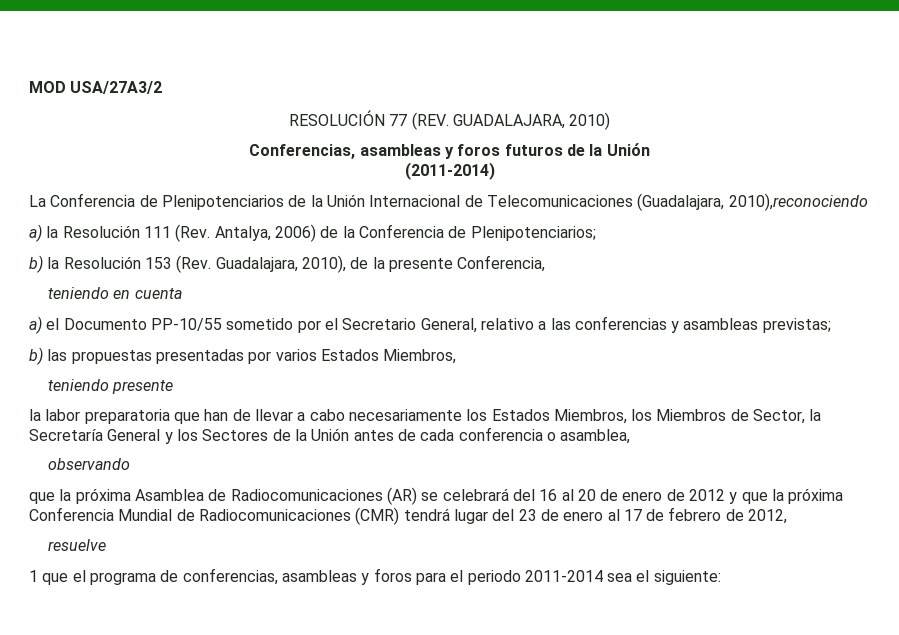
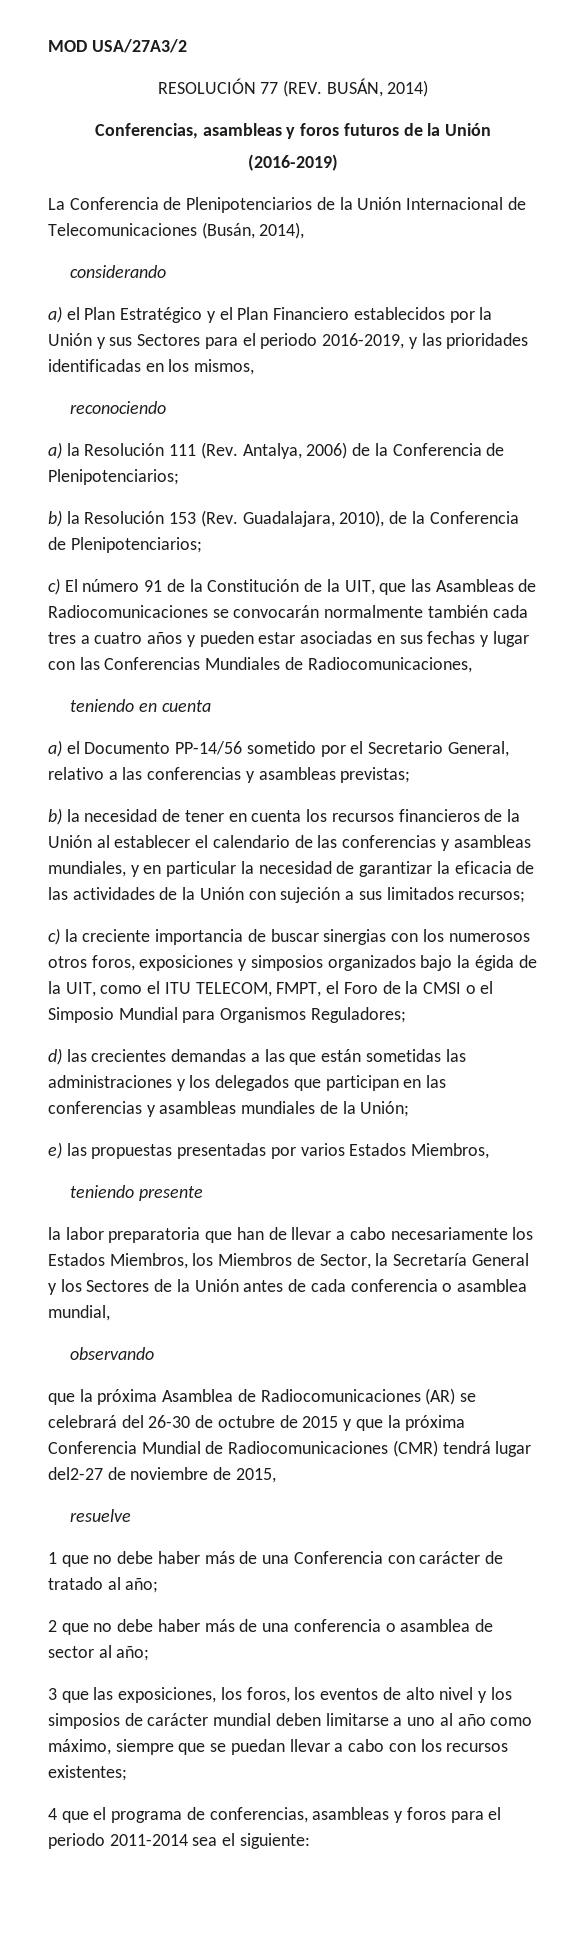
- RESOLUCIÓN 77 (REV. GUADALAJARA, 2010)
+ RESOLUCIÓN 77 (REV. BUSÁN, 2014)
- (2011-2014)
+ (2016-2019)
- La Conferencia de Plenipotenciarios de la Unión Internacional de Telecomunicaciones (Guadalajara, 2010),reconociendo
+ La Conferencia de Plenipotenciarios de la Unión Internacional de Telecomunicaciones (Busán, 2014),
+ considerando
+ a) el Plan Estratégico y el Plan Financiero establecidos por la Unión y sus Sectores para el periodo 2016-2019, y las prioridades identificadas en los mismos,
+ reconociendo
- b) la Resolución 153 (Rev. Guadalajara, 2010), de la presente Conferencia,
+ b) la Resolución 153 (Rev. Guadalajara, 2010), de la Conferencia de Plenipotenciarios;
+ c) El número 91 de la Constitución de la UIT, que las Asambleas de Radiocomunicaciones se convocarán normalmente también cada tres a cuatro años y pueden estar asociadas en sus fechas y lugar con las Conferencias Mundiales de Radiocomunicaciones,
- a) el Documento PP-10/55 sometido por el Secretario General, relativo a las conferencias y asambleas previstas;
+ a) el Documento PP-14/56 sometido por el Secretario General, relativo a las conferencias y asambleas previstas;
- b) las propuestas presentadas por varios Estados Miembros,
+ b) la necesidad de tener en cuenta los recursos financieros de la Unión al establecer el calendario de las conferencias y asambleas mundiales, y en particular la necesidad de garantizar la eficacia de las actividades de la Unión con sujeción a sus limitados recursos;
+ c) la creciente importancia de buscar sinergias con los numerosos otros foros, exposiciones y simposios organizados bajo la égida de la UIT, como el ITU TELECOM, FMPT, el Foro de la CMSI o el Simposio Mundial para Organismos Reguladores;
+ d) las crecientes demandas a las que están sometidas las administraciones y los delegados que participan en las conferencias y asambleas mundiales de la Unión;
+ e) las propuestas presentadas por varios Estados Miembros,
- la labor preparatoria que han de llevar a cabo necesariamente los Estados Miembros, los Miembros de Sector, la Secretaría General y los Sectores de la Unión antes de cada conferencia o asamblea,
+ la labor preparatoria que han de llevar a cabo necesariamente los Estados Miembros, los Miembros de Sector, la Secretaría General y los Sectores de la Unión antes de cada conferencia o asamblea mundial,
- que la próxima Asamblea de Radiocomunicaciones (AR) se celebrará del 16 al 20 de enero de 2012 y que la próxima Conferencia Mundial de Radiocomunicaciones (CMR) tendrá lugar del 23 de enero al 17 de febrero de 2012,
+ que la próxima Asamblea de Radiocomunicaciones (AR) se celebrará del 26-30 de octubre de 2015 y que la próxima Conferencia Mundial de Radiocomunicaciones (CMR) tendrá lugar del2-27 de noviembre de 2015,
  resuelve
- 1 que el programa de conferencias, asambleas y foros para el periodo 2011-2014 sea el siguiente:
+ 1 que no debe haber más de una Conferencia con carácter de tratado al año;
+ 2 que no debe haber más de una conferencia o asamblea de sector al año;
+ 3 que las exposiciones, los foros, los eventos de alto nivel y los simposios de carácter mundial deben limitarse a uno al año como máximo, siempre que se puedan llevar a cabo con los recursos existentes;
+ 4 que el programa de conferencias, asambleas y foros para el periodo 2011-2014 sea el siguiente:

